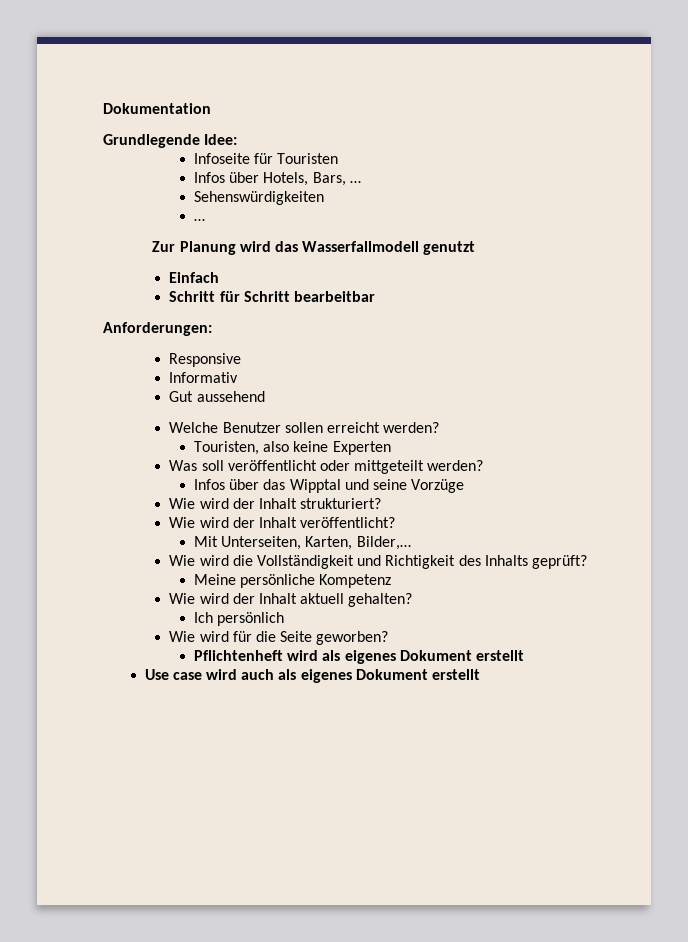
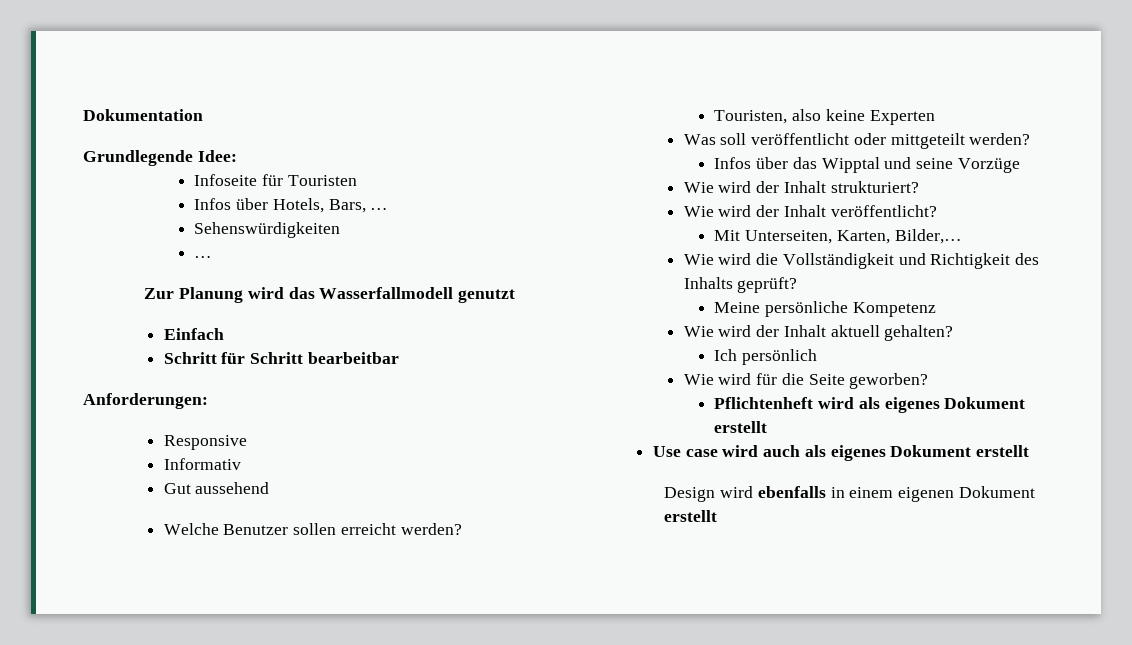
+ Design wird ebenfalls in einem eigenen Dokument erstellt

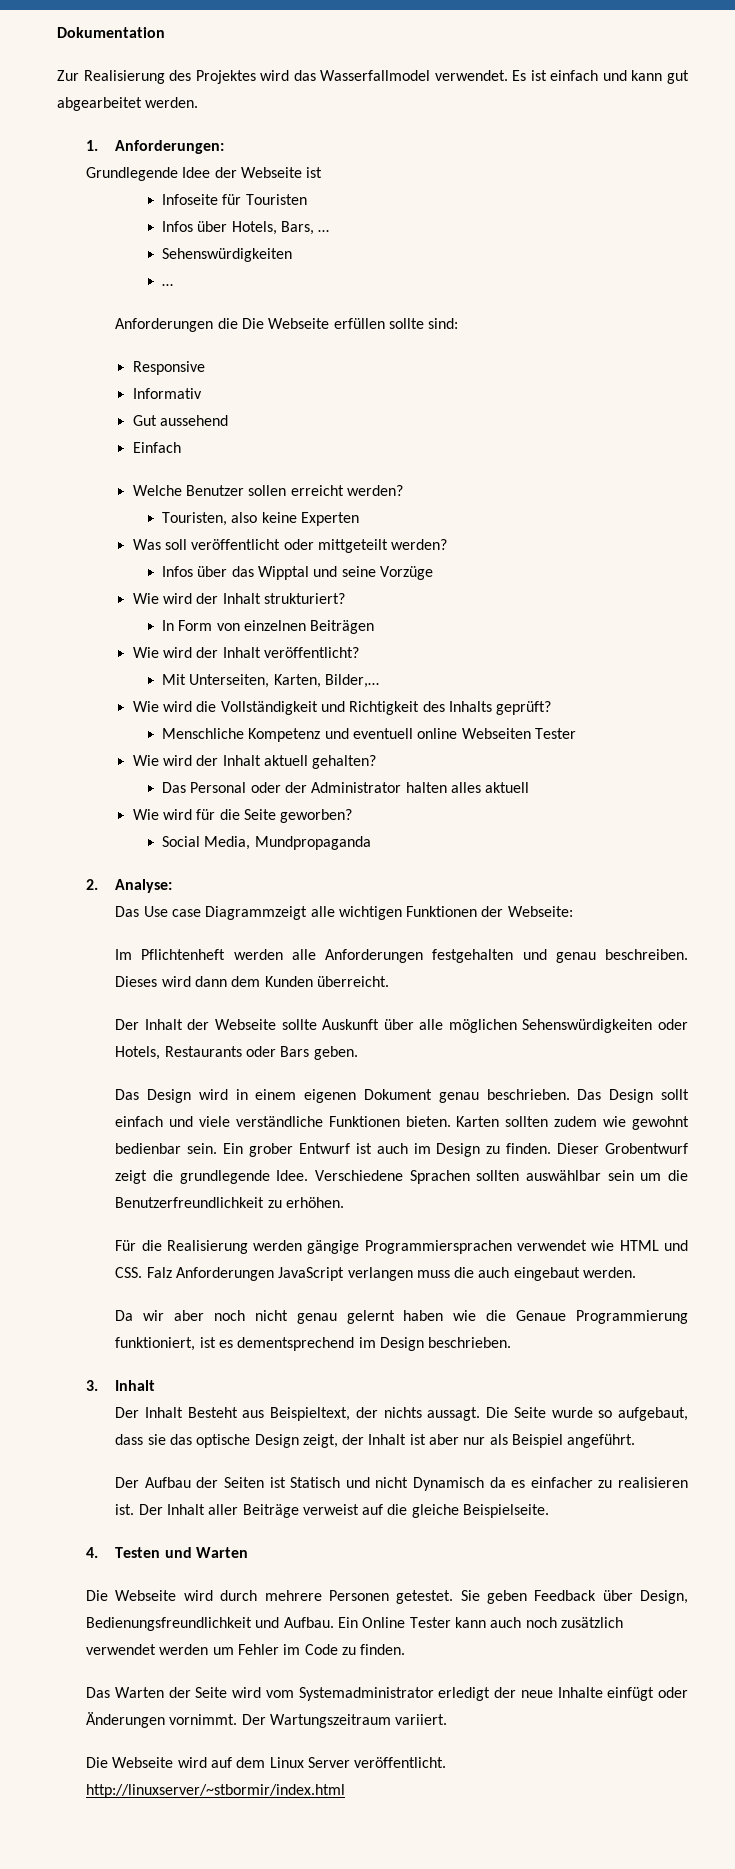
- Grundlegende Idee:
+ Zur Realisierung des Projektes wird das Wasserfallmodel verwendet. Es ist einfach und kann gut abgearbeitet werden.
+ 1. Anforderungen:
+ Grundlegende Idee der Webseite ist
- Zur Planung wird das Wasserfallmodell genutzt
- Einfach
- Schritt für Schritt bearbeitbar
- Anforderungen:
+ Anforderungen die Die Webseite erfüllen sollte sind:
+ Einfach
+ In Form von einzelnen Beiträgen
- Meine persönliche Kompetenz
+ Menschliche Kompetenz und eventuell online Webseiten Tester
- Ich persönlich
+ Das Personal oder der Administrator halten alles aktuell
- Pflichtenheft wird als eigenes Dokument erstellt
- Use case wird auch als eigenes Dokument erstellt
- Design wird ebenfalls in einem eigenen Dokument erstellt
+ Social Media, Mundpropaganda
+ 2. Analyse:
+ Das Use case Diagrammzeigt alle wichtigen Funktionen der Webseite:
+ Im Pflichtenheft werden alle Anforderungen festgehalten und genau beschreiben. Dieses wird dann dem Kunden überreicht.
+ Der Inhalt der Webseite sollte Auskunft über alle möglichen Sehenswürdigkeiten oder Hotels, Restaurants oder Bars geben.
+ Das Design wird in einem eigenen Dokument genau beschrieben. Das Design sollt einfach und viele verständliche Funktionen bieten. Karten sollten zudem wie gewohnt bedienbar sein. Ein grober Entwurf ist auch im Design zu finden. Dieser Grobentwurf zeigt die grundlegende Idee. Verschiedene Sprachen sollten auswählbar sein um die Benutzerfreundlichkeit zu erhöhen.
+ Für die Realisierung werden gängige Programmiersprachen verwendet wie HTML und CSS. Falz Anforderungen JavaScript verlangen muss die auch eingebaut werden.
+ Da wir aber noch nicht genau gelernt haben wie die Genaue Programmierung funktioniert, ist es dementsprechend im Design beschrieben.
+ 3. Inhalt
+ Der Inhalt Besteht aus Beispieltext, der nichts aussagt. Die Seite wurde so aufgebaut, dass sie das optische Design zeigt, der Inhalt ist aber nur als Beispiel angeführt.
+ Der Aufbau der Seiten ist Statisch und nicht Dynamisch da es einfacher zu realisieren ist. Der Inhalt aller Beiträge verweist auf die gleiche Beispielseite.
+ 4. Testen und Warten
+ Die Webseite wird durch mehrere Personen getestet. Sie geben Feedback über Design, Bedienungsfreundlichkeit und Aufbau. Ein Online Tester kann auch noch zusätzlich verwendet werden um Fehler im Code zu finden.
+ Das Warten der Seite wird vom Systemadministrator erledigt der neue Inhalte einfügt oder Änderungen vornimmt. Der Wartungszeitraum variiert.
+ Die Webseite wird auf dem Linux Server veröffentlicht. http://linuxserver/~stbormir/index.html

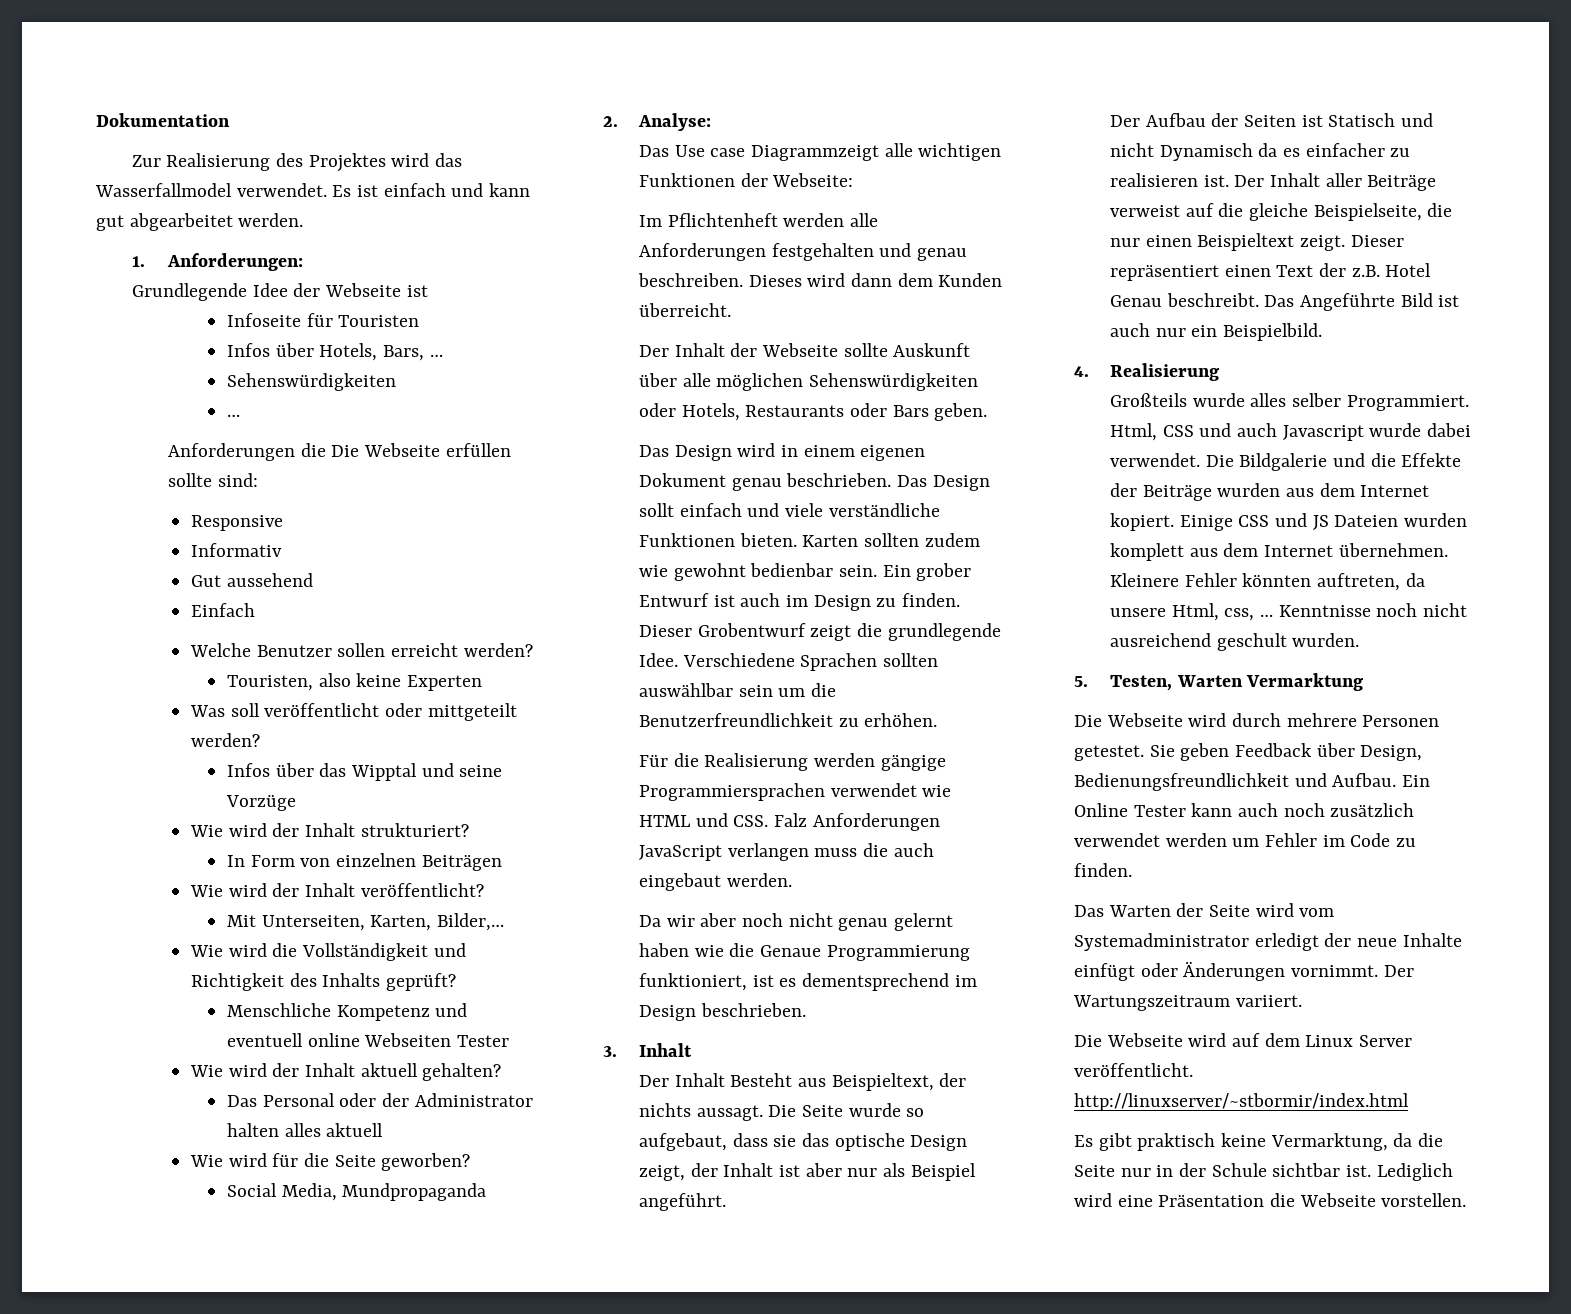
- Der Inhalt aller Beiträge verweist auf die gleiche Beispielseite.
- 4. Testen und Warten
+ Der Inhalt aller Beiträge verweist auf die gleiche Beispielseite, die nur einen Beispieltext zeigt. Dieser repräsentiert einen Text der z.B. Hotel Genau beschreibt. Das Angeführte Bild ist auch nur ein Beispielbild.
+ 4. Realisierung
+ Großteils wurde alles selber Programmiert. Html, CSS und auch Javascript wurde dabei verwendet. Die Bildgalerie und die Effekte der Beiträge wurden aus dem Internet kopiert. Einige CSS und JS Dateien wurden komplett aus dem Internet übernehmen. Kleinere Fehler könnten auftreten, da unsere Html, css, … Kenntnisse noch nicht ausreichend geschult wurden.
+ 5. Testen, Warten Vermarktung
+ Es gibt praktisch keine Vermarktung, da die Seite nur in der Schule sichtbar ist. Lediglich wird eine Präsentation die Webseite vorstellen.

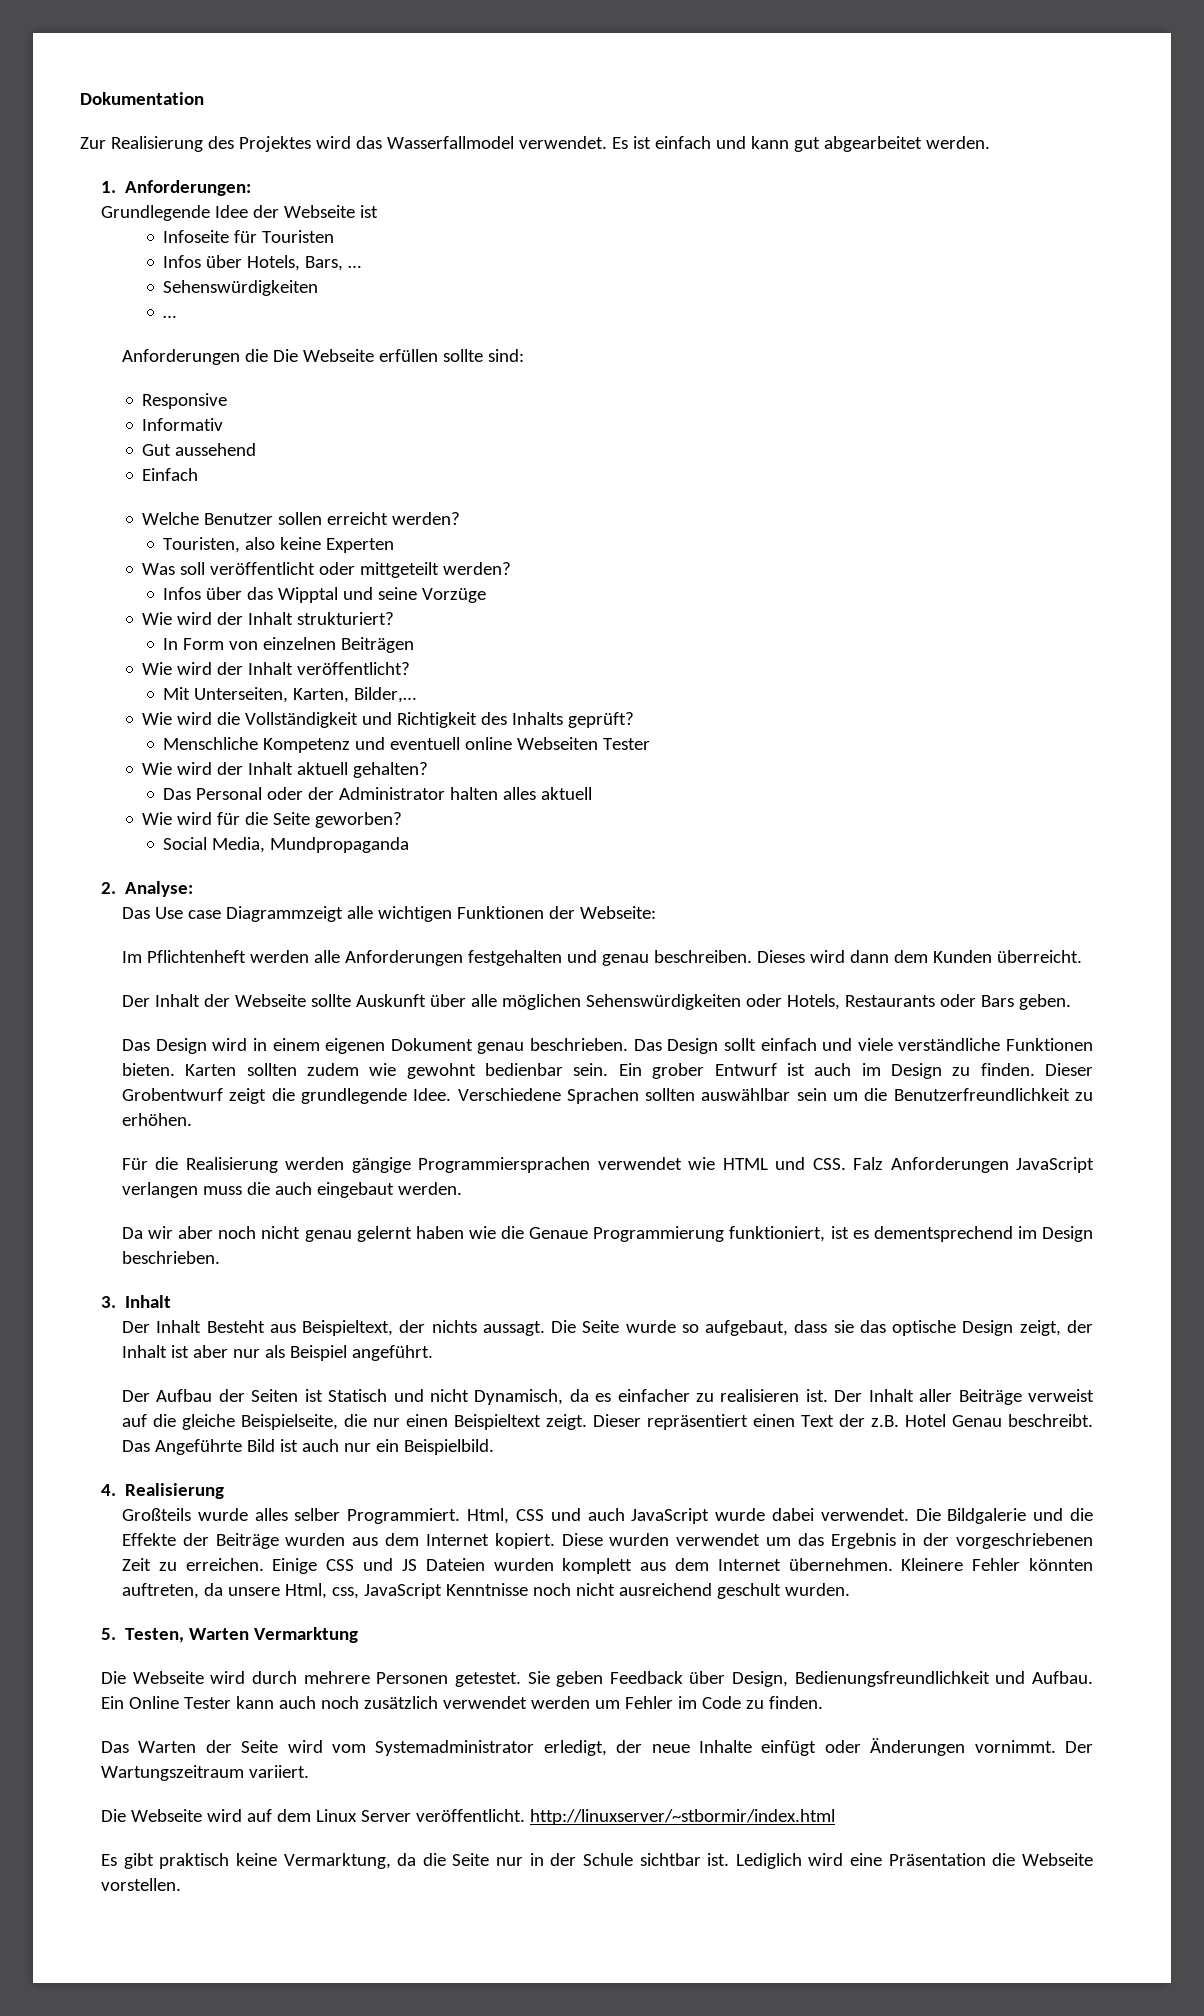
- Der Aufbau der Seiten ist Statisch und nicht Dynamisch da es einfacher zu realisieren ist.
+ Der Aufbau der Seiten ist Statisch und nicht Dynamisch, da es einfacher zu realisieren ist.
- Html, CSS und auch Javascript wurde dabei verwendet.
+ Html, CSS und auch JavaScript wurde dabei verwendet.
+ Diese wurden verwendet um das Ergebnis in der vorgeschriebenen Zeit zu erreichen.
- Kleinere Fehler könnten auftreten, da unsere Html, css, … Kenntnisse noch nicht ausreichend geschult wurden.
+ Kleinere Fehler könnten auftreten, da unsere Html, css, JavaScript Kenntnisse noch nicht ausreichend geschult wurden.
- Das Warten der Seite wird vom Systemadministrator erledigt der neue Inhalte einfügt oder Änderungen vornimmt.
+ Das Warten der Seite wird vom Systemadministrator erledigt, der neue Inhalte einfügt oder Änderungen vornimmt.

